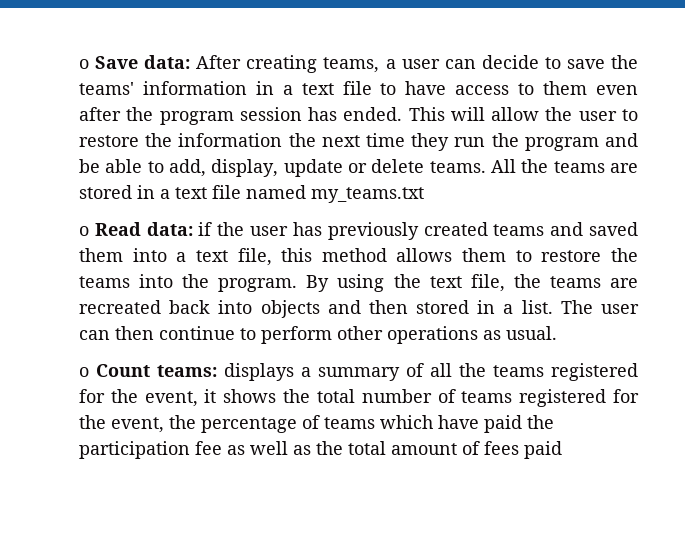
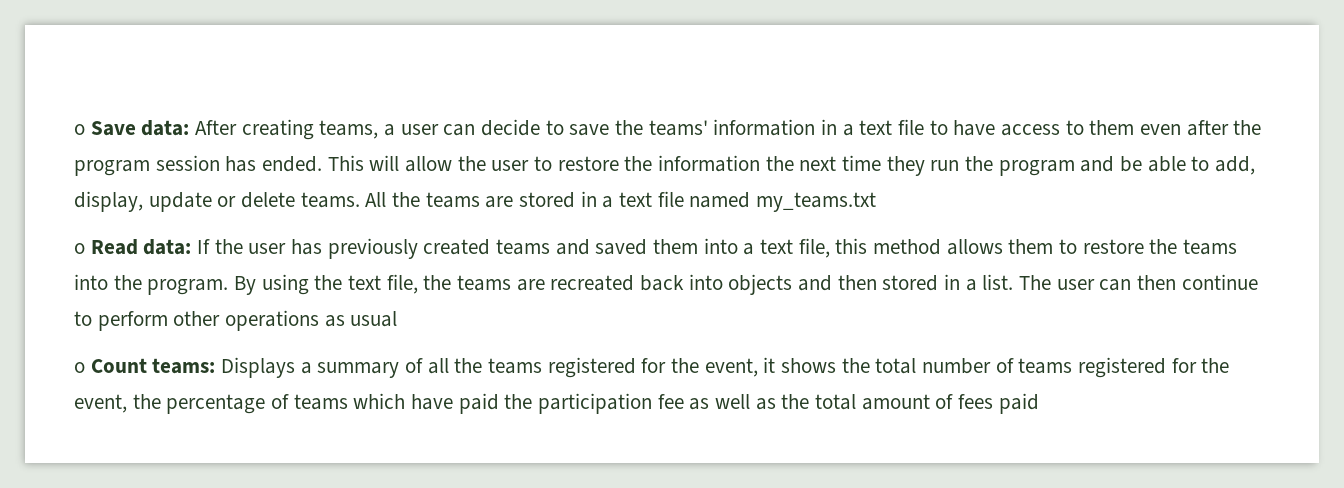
- o Read data: if the user has previously created teams and saved them into a text file, this method allows them to restore the teams into the program.
+ o Read data: If the user has previously created teams and saved them into a text file, this method allows them to restore the teams into the program.
- The user can then continue to perform other operations as usual.
+ The user can then continue to perform other operations as usual
- o Count teams: displays a summary of all the teams registered for the event, it shows the total number of teams registered for the event, the percentage of teams which have paid the participation fee as well as the total amount of fees paid
+ o Count teams: Displays a summary of all the teams registered for the event, it shows the total number of teams registered for the event, the percentage of teams which have paid the participation fee as well as the total amount of fees paid

